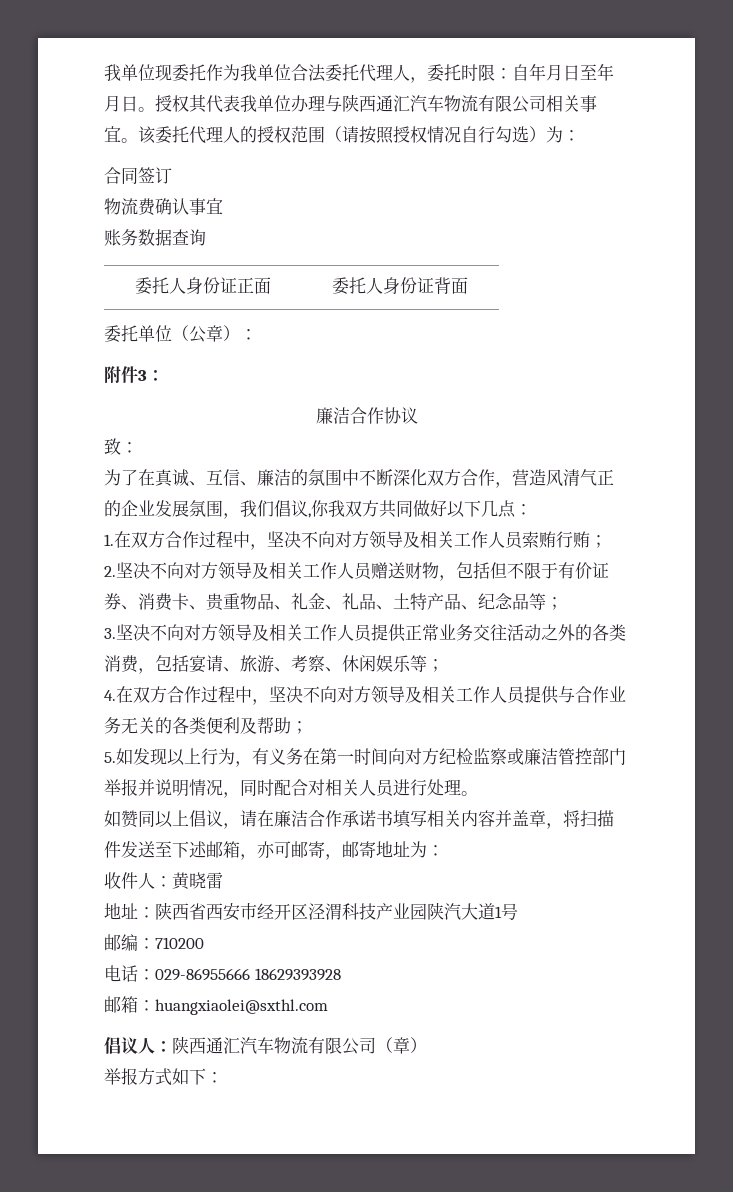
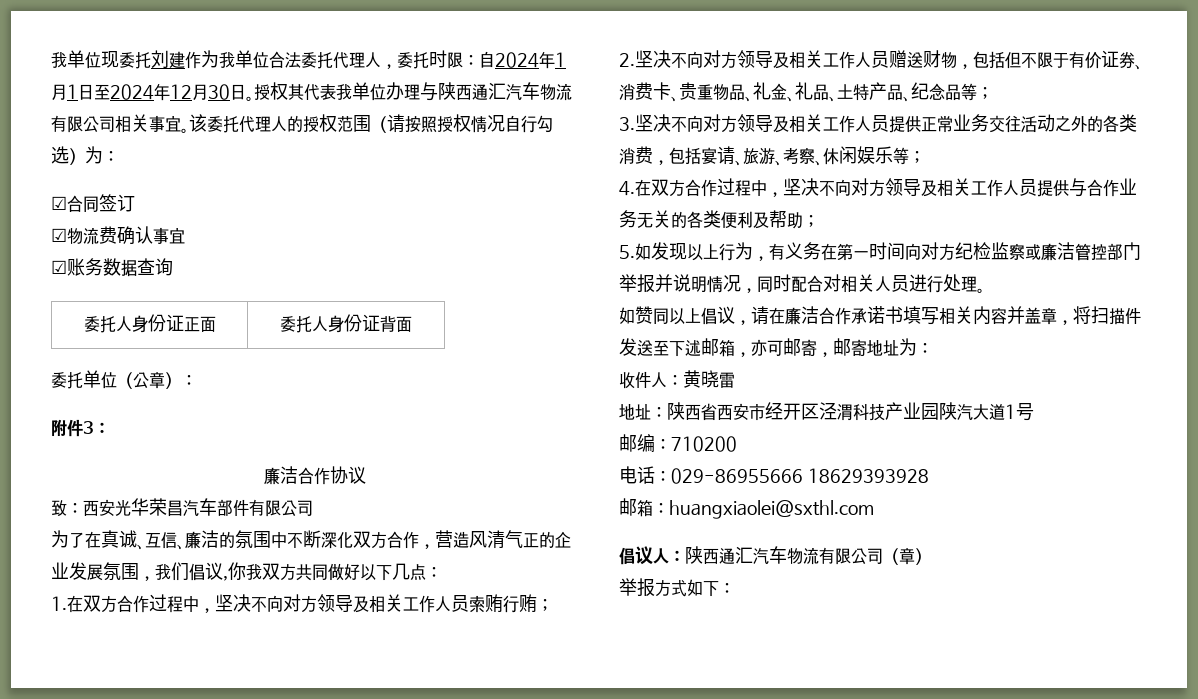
- 我单位现委托作为我单位合法委托代理人，委托时限：自年月日至年月日。
+ 我单位现委托刘建作为我单位合法委托代理人，委托时限：自2024年1月1日至2024年12月30日。
- 合同签订
+ ☑合同签订
- 物流费确认事宜
+ ☑物流费确认事宜
- 账务数据查询
+ ☑账务数据查询
- 致：
+ 致：西安光华荣昌汽车部件有限公司

